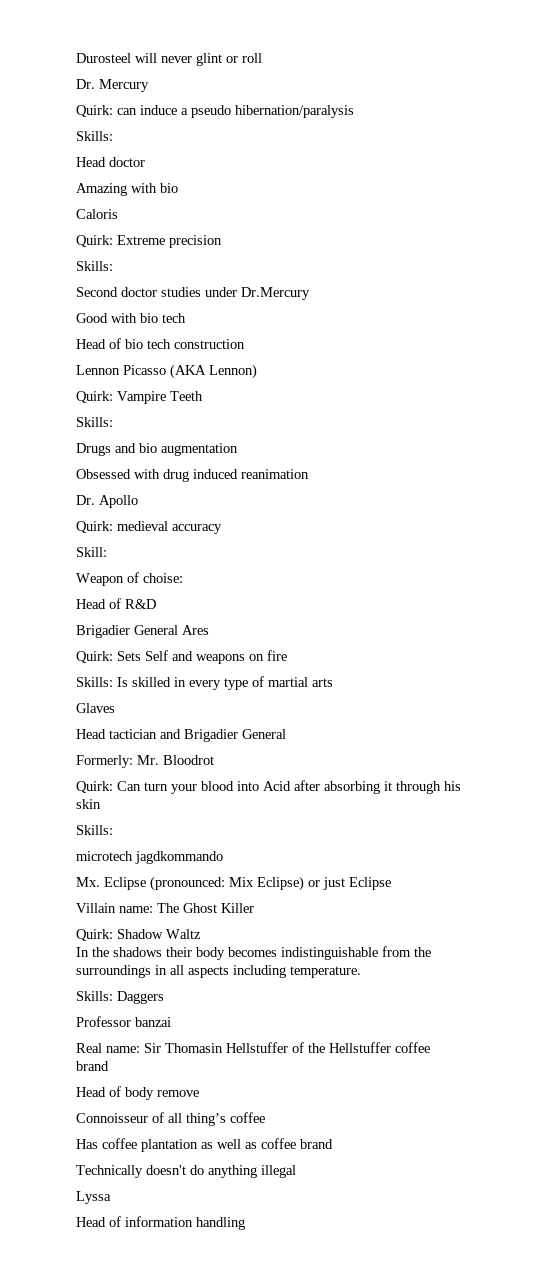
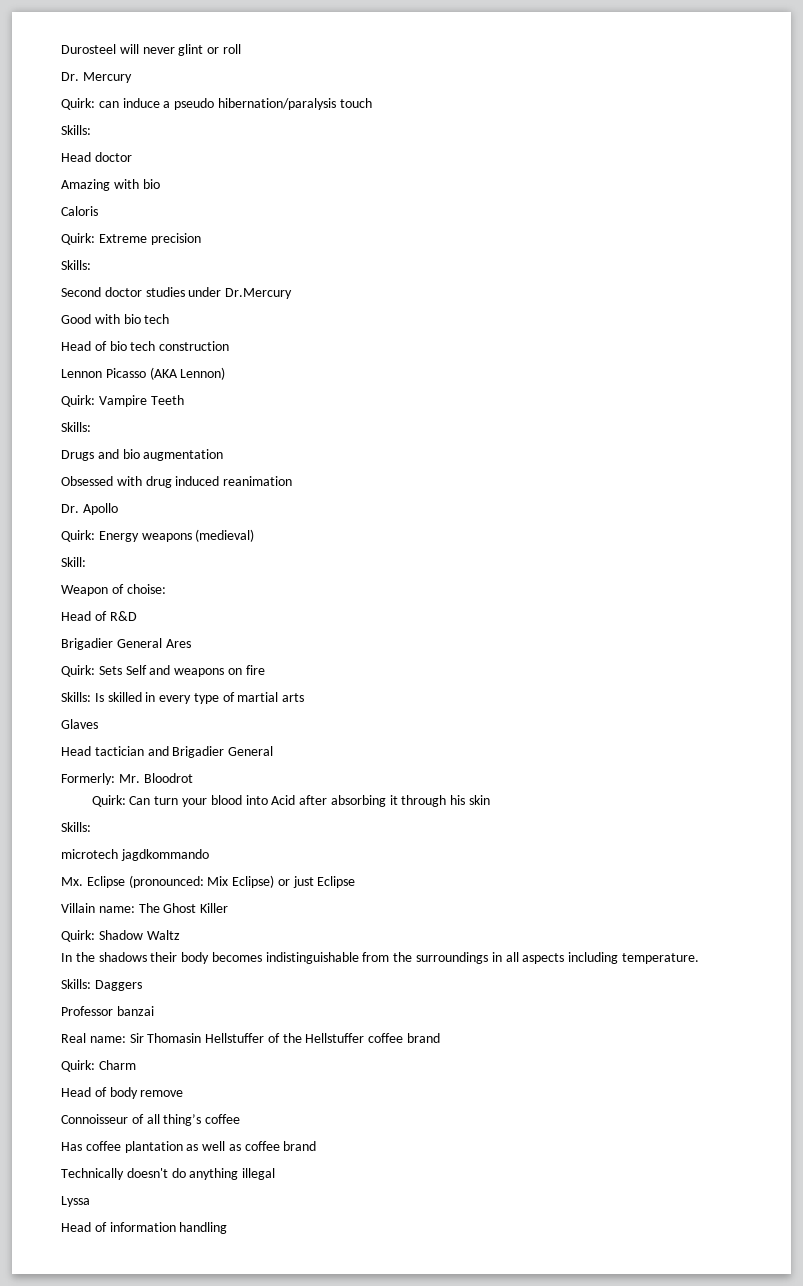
- Quirk: can induce a pseudo hibernation/paralysis
+ Quirk: can induce a pseudo hibernation/paralysis touch
- Quirk: medieval accuracy
+ Quirk: Energy weapons (medieval)
+ Quirk: Charm

